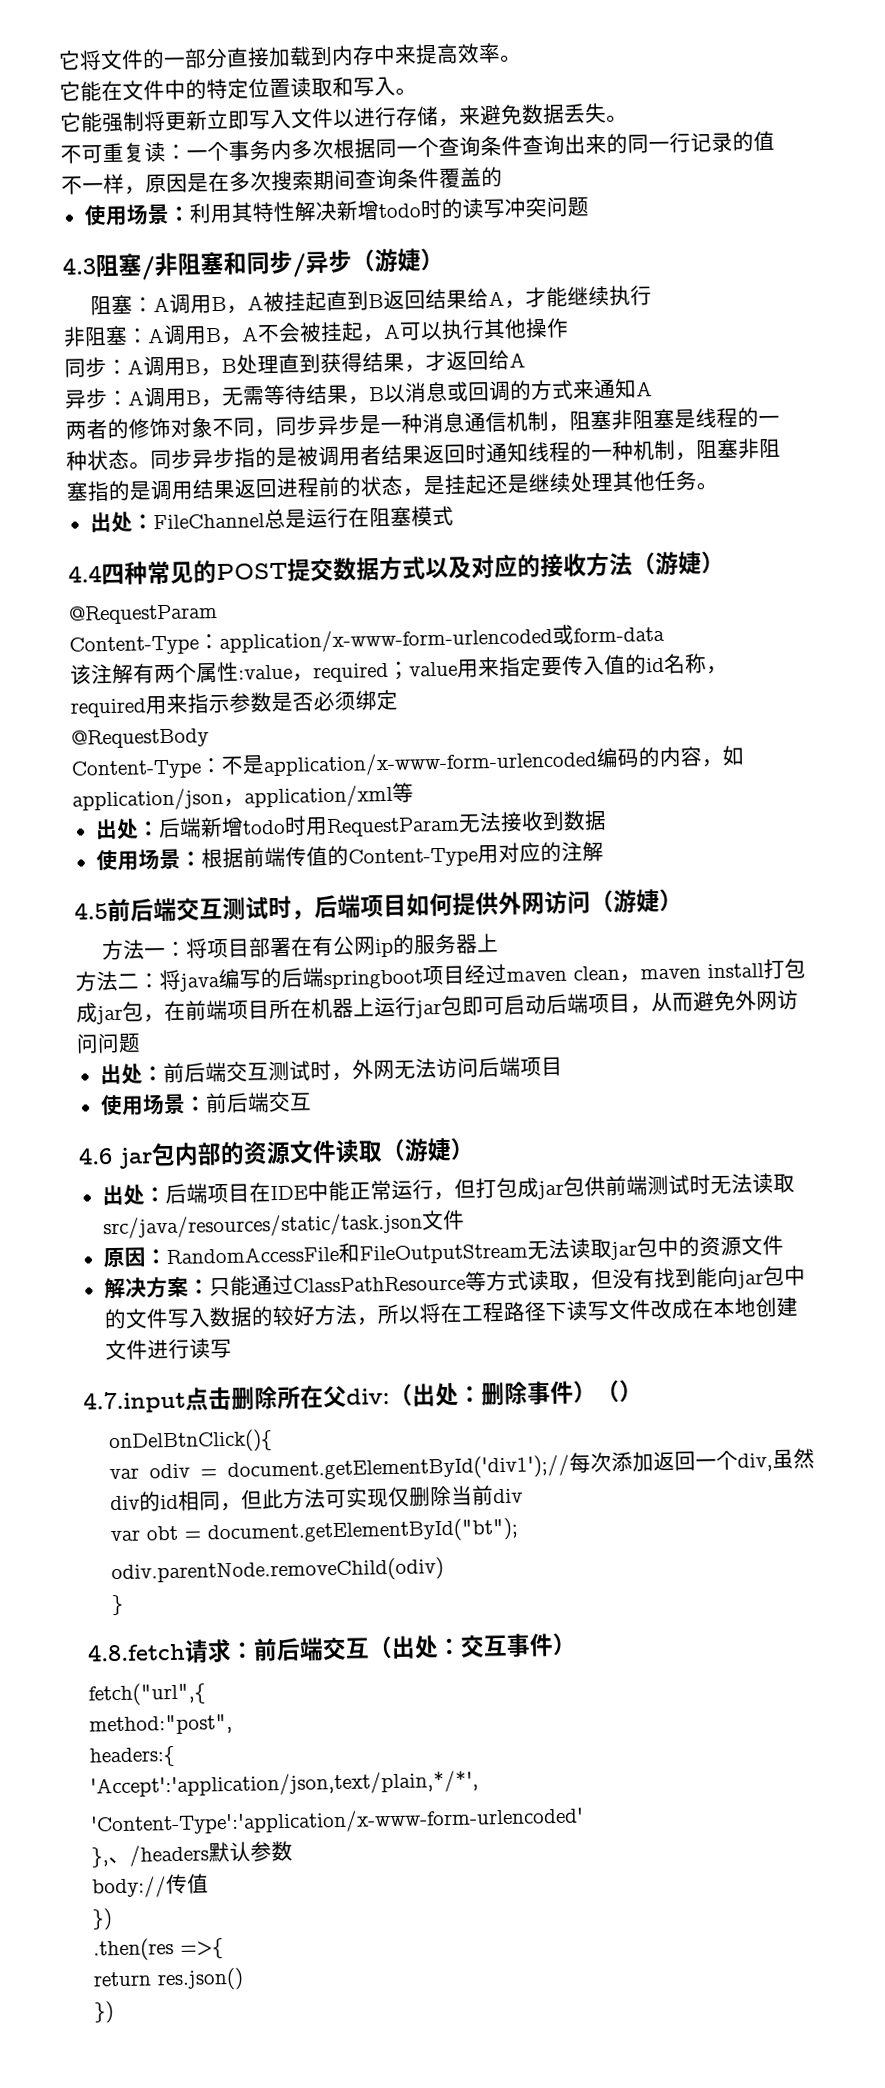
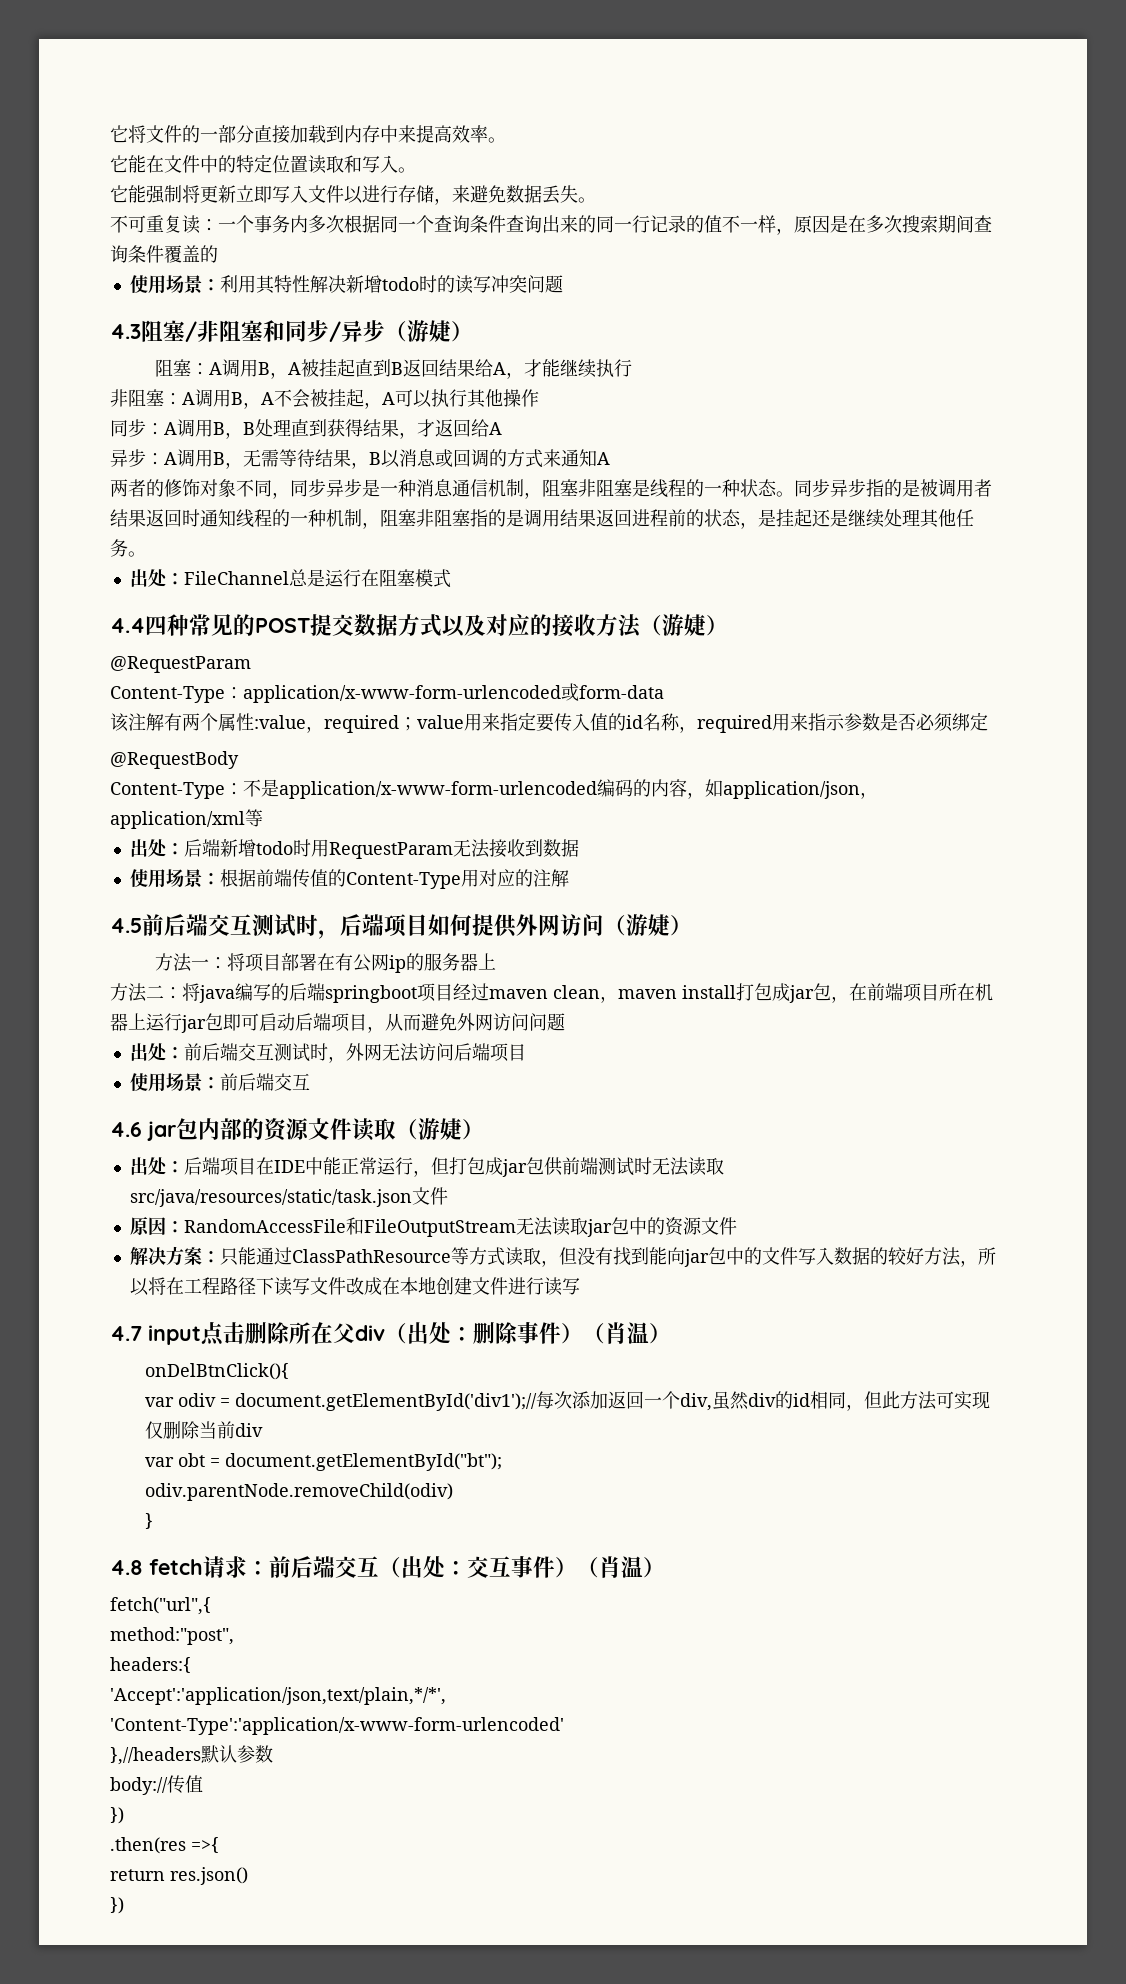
- 4.7.input点击删除所在父div:（出处：删除事件）（）
+ 4.7 input点击删除所在父div（出处：删除事件）（肖温）
- 4.8.fetch请求：前后端交互（出处：交互事件）
+ 4.8 fetch请求：前后端交互（出处：交互事件）（肖温）
- },、/headers默认参数
+ },//headers默认参数

